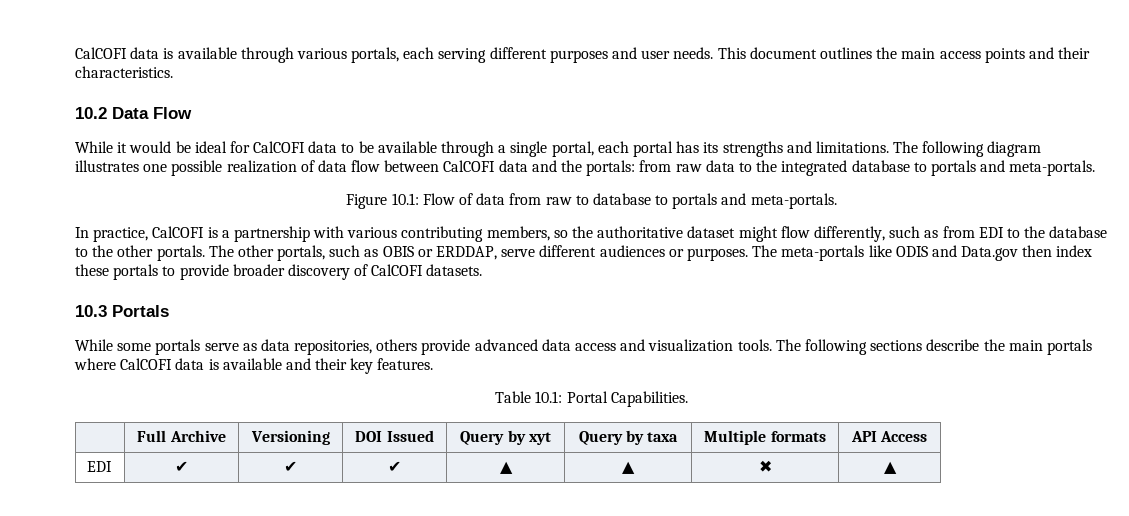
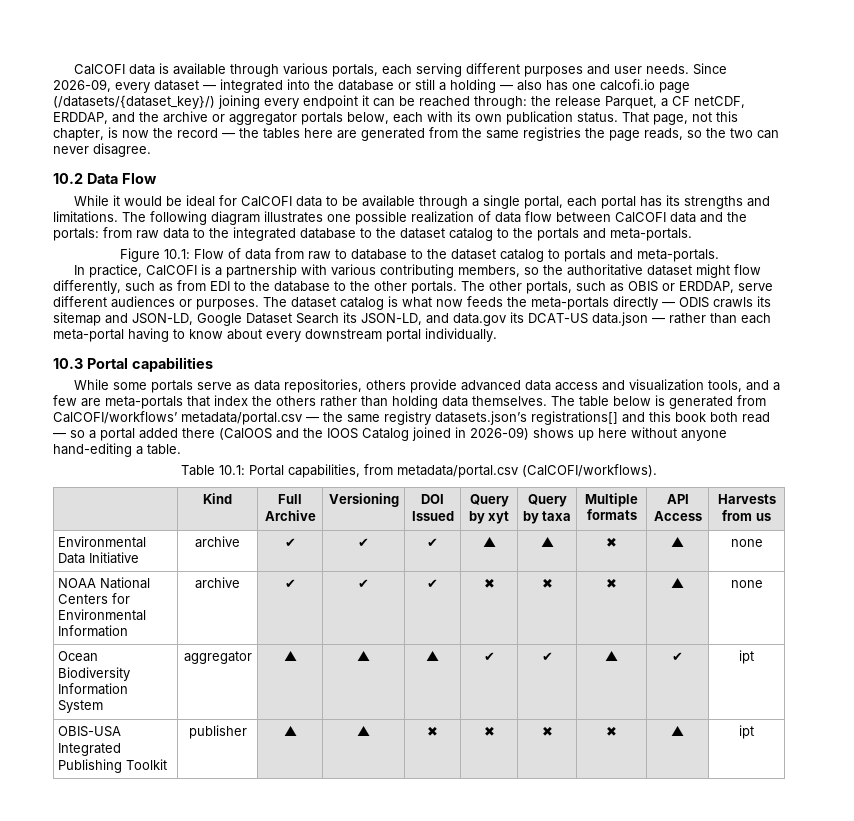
- This document outlines the main access points and their characteristics.
+ Since 2026-09, every dataset — integrated into the database or still a holding — also has one calcofi.io page (/datasets/{dataset_key}/) joining every endpoint it can be reached through: the release Parquet, a CF netCDF, ERDDAP, and the archive or aggregator portals below, each with its own publication status. That page, not this chapter, is now the record — the tables here are generated from the same registries the page reads, so the two can never disagree.
- The following diagram illustrates one possible realization of data flow between CalCOFI data and the portals: from raw data to the integrated database to portals and meta-portals.
+ The following diagram illustrates one possible realization of data flow between CalCOFI data and the portals: from raw data to the integrated database to the dataset catalog to the portals and meta-portals.
- Figure 10.1: Flow of data from raw to database to portals and meta-portals.
+ Figure 10.1: Flow of data from raw to database to the dataset catalog to portals and meta-portals.
- The meta-portals like ODIS and Data.gov then index these portals to provide broader discovery of CalCOFI datasets.
+ The dataset catalog is what now feeds the meta-portals directly — ODIS crawls its sitemap and JSON-LD, Google Dataset Search its JSON-LD, and data.gov its DCAT-US data.json — rather than each meta-portal having to know about every downstream portal individually.
- 10.3 Portals
+ 10.3 Portal capabilities
- While some portals serve as data repositories, others provide advanced data access and visualization tools. The following sections describe the main portals where CalCOFI data is available and their key features.
- Table 10.1: Portal Capabilities.
- | Full Archive | Versioning | DOI Issued | Query by xyt | Query by taxa | Multiple formats | API Access
- EDI | ✔ | ✔ | ✔ | ▲ | ▲ | ✖ | ▲
+ While some portals serve as data repositories, others provide advanced data access and visualization tools, and a few are meta-portals that index the others rather than holding data themselves. The table below is generated from CalCOFI/workflows’ metadata/portal.csv — the same registry datasets.json’s registrations[] and this book both read — so a portal added there (CalOOS and the IOOS Catalog joined in 2026-09) shows up here without anyone hand-editing a table.
+ Table 10.1: Portal capabilities, from metadata/portal.csv (CalCOFI/workflows).
+ | Kind | Full Archive | Versioning | DOI Issued | Query by xyt | Query by taxa | Multiple formats | API Access | Harvests from us
+ Environmental Data Initiative | archive | ✔ | ✔ | ✔ | ▲ | ▲ | ✖ | ▲ | none
+ NOAA National Centers for Environmental Information | archive | ✔ | ✔ | ✔ | ✖ | ✖ | ✖ | ▲ | none
+ Ocean Biodiversity Information System | aggregator | ▲ | ▲ | ▲ | ✔ | ✔ | ▲ | ✔ | ipt
+ OBIS-USA Integrated Publishing Toolkit | publisher | ▲ | ▲ | ✖ | ✖ | ✖ | ✖ | ▲ | ipt

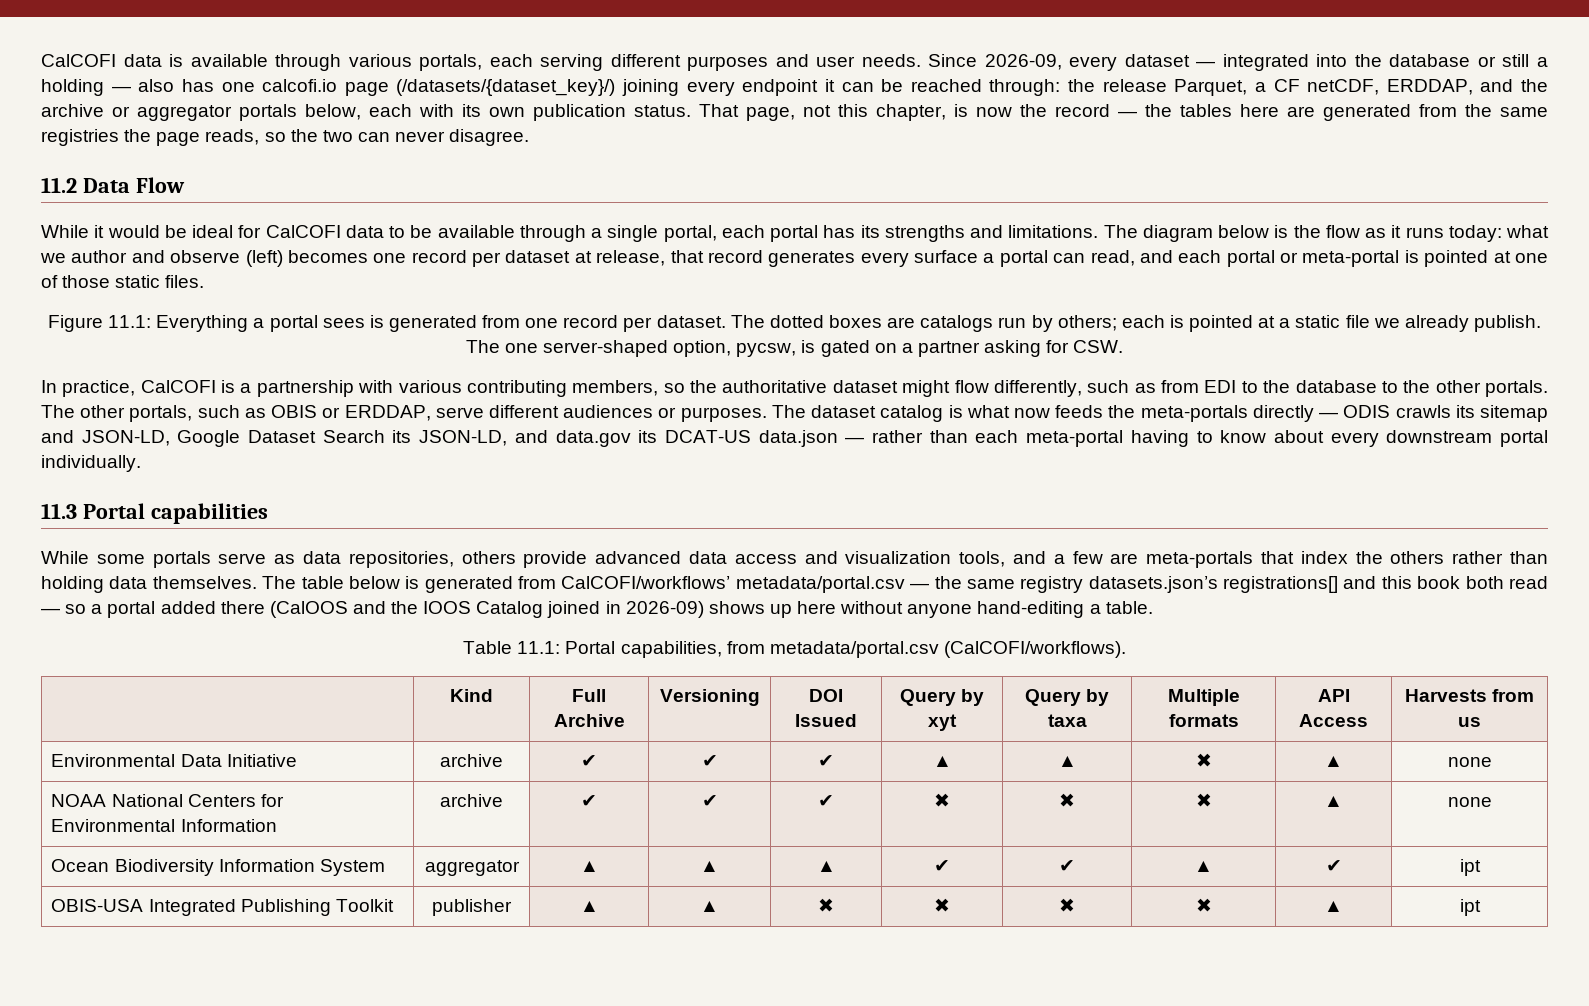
- 10.2 Data Flow
+ 11.2 Data Flow
- The following diagram illustrates one possible realization of data flow between CalCOFI data and the portals: from raw data to the integrated database to the dataset catalog to the portals and meta-portals.
- Figure 10.1: Flow of data from raw to database to the dataset catalog to portals and meta-portals.
+ The diagram below is the flow as it runs today: what we author and observe (left) becomes one record per dataset at release, that record generates every surface a portal can read, and each portal or meta-portal is pointed at one of those static files.
+ Figure 11.1: Everything a portal sees is generated from one record per dataset. The dotted boxes are catalogs run by others; each is pointed at a static file we already publish. The one server-shaped option, pycsw, is gated on a partner asking for CSW.
- 10.3 Portal capabilities
+ 11.3 Portal capabilities
- Table 10.1: Portal capabilities, from metadata/portal.csv (CalCOFI/workflows).
+ Table 11.1: Portal capabilities, from metadata/portal.csv (CalCOFI/workflows).

